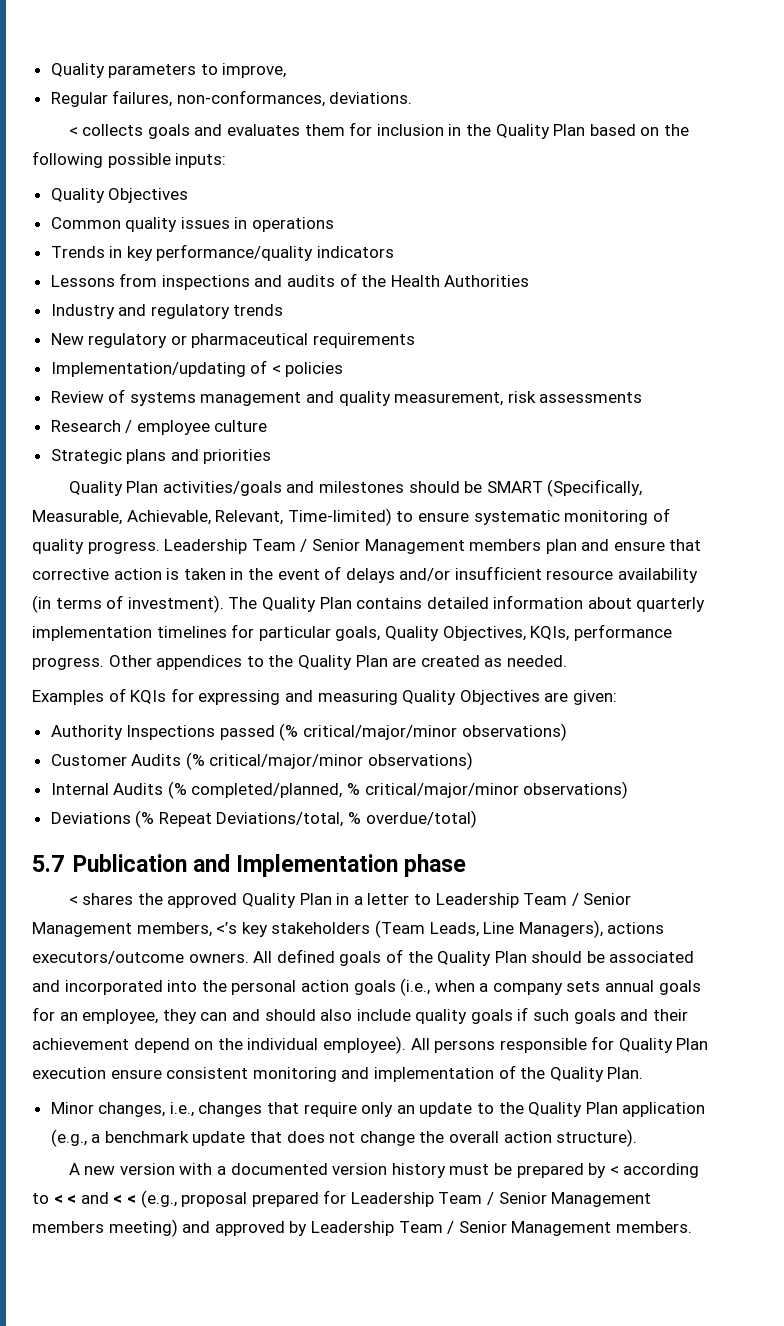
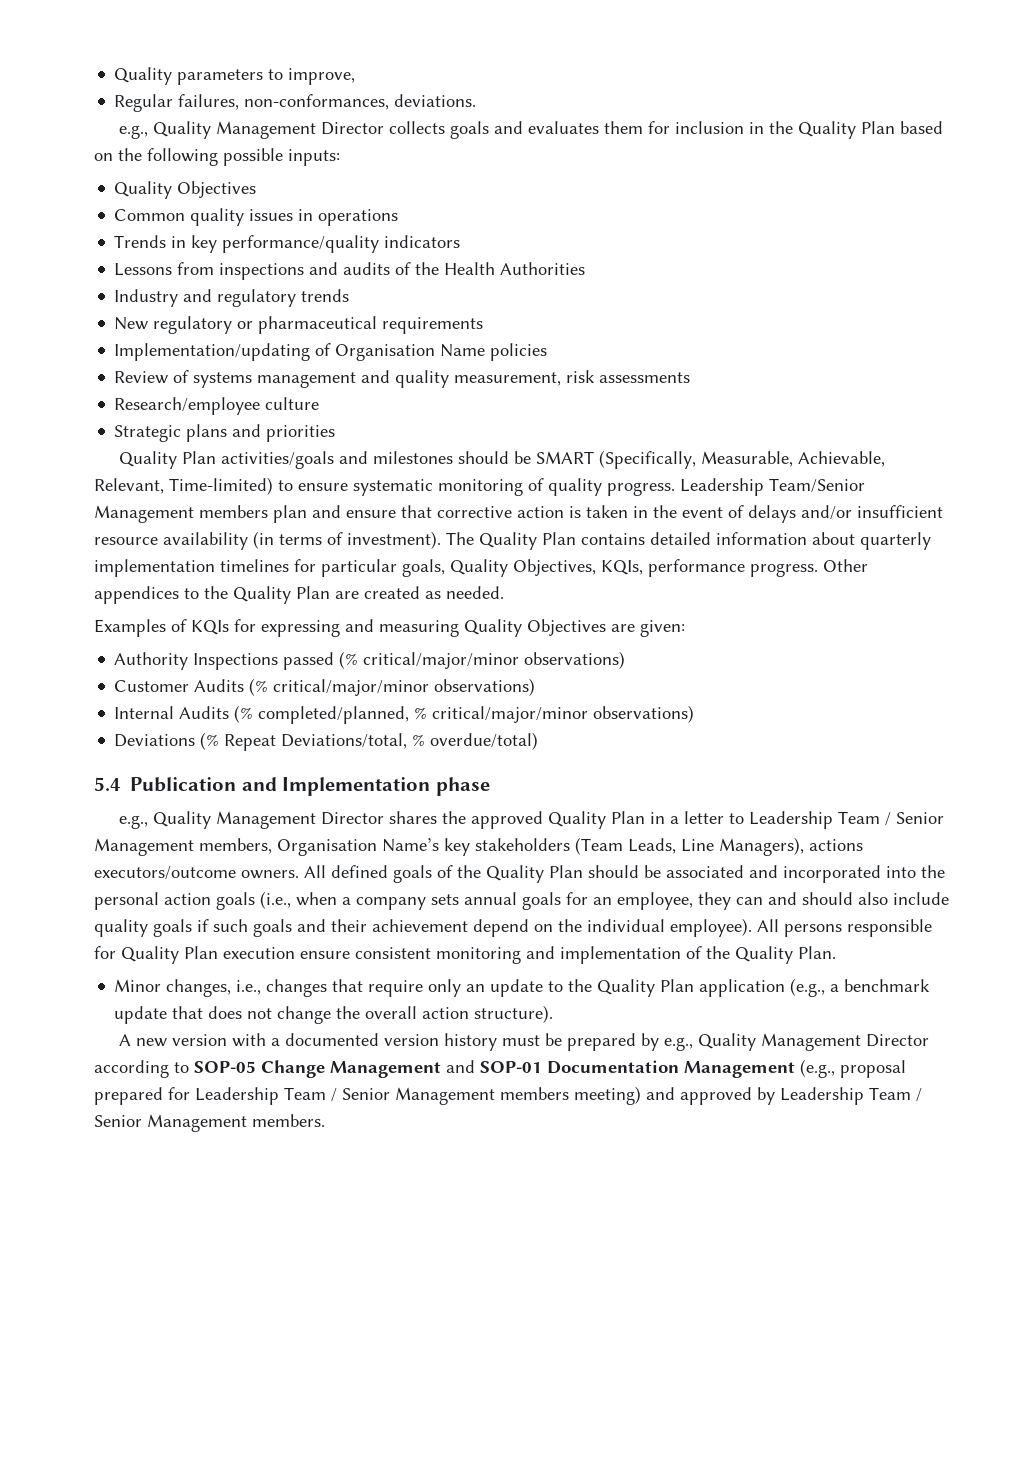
- < collects goals and evaluates them for inclusion in the Quality Plan based on the following possible inputs:
+ e.g., Quality Management Director collects goals and evaluates them for inclusion in the Quality Plan based on the following possible inputs:
- Implementation/updating of < policies
+ Implementation/updating of Organisation Name policies
- Research / employee culture
+ Research/employee culture
- Leadership Team / Senior Management members plan and ensure that corrective action is taken in the event of delays and/or insufficient resource availability (in terms of investment).
+ Leadership Team/Senior Management members plan and ensure that corrective action is taken in the event of delays and/or insufficient resource availability (in terms of investment).
- 5.7 Publication and Implementation phase
+ 5.4 Publication and Implementation phase
- < shares the approved Quality Plan in a letter to Leadership Team / Senior Management members, <’s key stakeholders (Team Leads, Line Managers), actions executors/outcome owners.
+ e.g., Quality Management Director shares the approved Quality Plan in a letter to Leadership Team / Senior Management members, Organisation Name’s key stakeholders (Team Leads, Line Managers), actions executors/outcome owners.
- A new version with a documented version history must be prepared by < according to < < and < < (e.g., proposal prepared for Leadership Team / Senior Management members meeting) and approved by Leadership Team / Senior Management members.
+ A new version with a documented version history must be prepared by e.g., Quality Management Director according to SOP-05 Change Management and SOP-01 Documentation Management (e.g., proposal prepared for Leadership Team / Senior Management members meeting) and approved by Leadership Team / Senior Management members.

